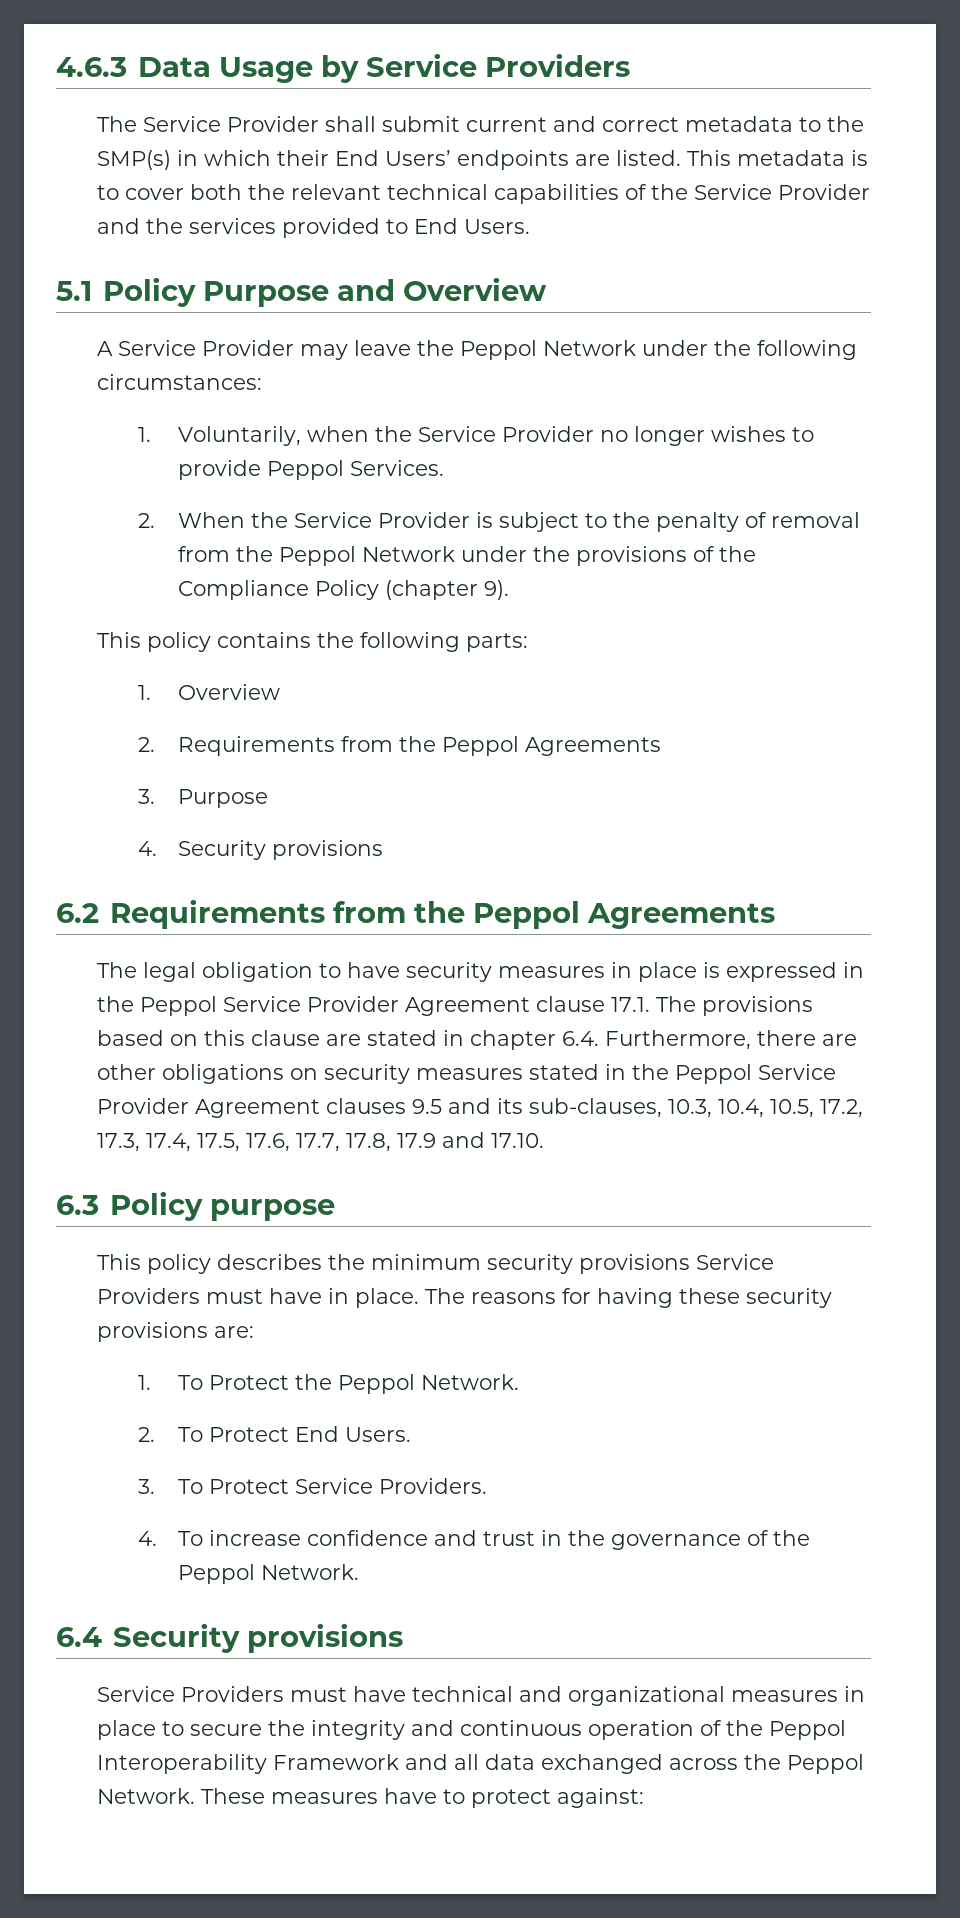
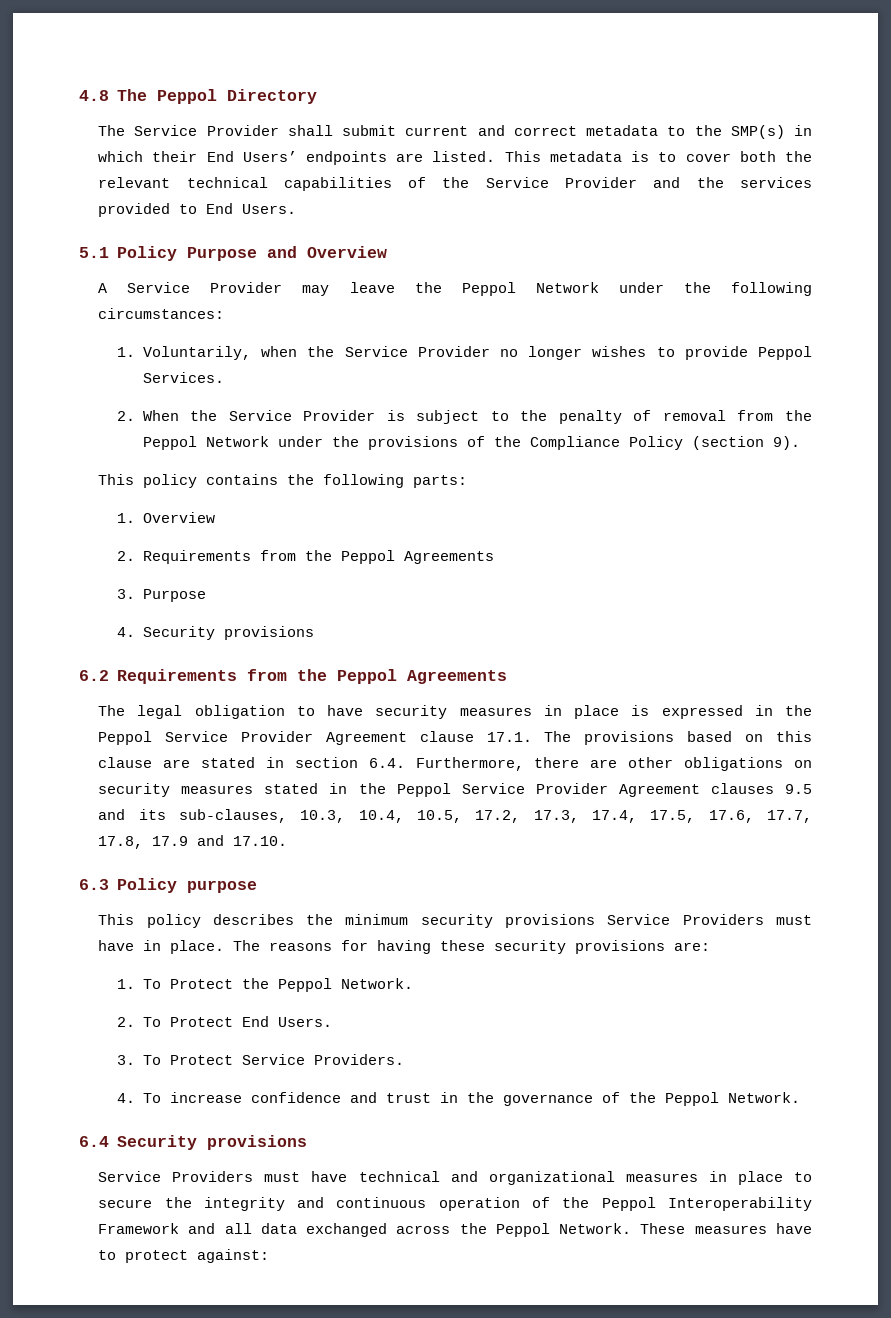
- 4.6.3 Data Usage by Service Providers
+ 4.8 The Peppol Directory
- 2. When the Service Provider is subject to the penalty of removal from the Peppol Network under the provisions of the Compliance Policy (chapter 9).
+ 2. When the Service Provider is subject to the penalty of removal from the Peppol Network under the provisions of the Compliance Policy (section 9).
- The legal obligation to have security measures in place is expressed in the Peppol Service Provider Agreement clause 17.1. The provisions based on this clause are stated in chapter 6.4. Furthermore, there are other obligations on security measures stated in the Peppol Service Provider Agreement clauses 9.5 and its sub-clauses, 10.3, 10.4, 10.5, 17.2, 17.3, 17.4, 17.5, 17.6, 17.7, 17.8, 17.9 and 17.10.
+ The legal obligation to have security measures in place is expressed in the Peppol Service Provider Agreement clause 17.1. The provisions based on this clause are stated in section 6.4. Furthermore, there are other obligations on security measures stated in the Peppol Service Provider Agreement clauses 9.5 and its sub-clauses, 10.3, 10.4, 10.5, 17.2, 17.3, 17.4, 17.5, 17.6, 17.7, 17.8, 17.9 and 17.10.

